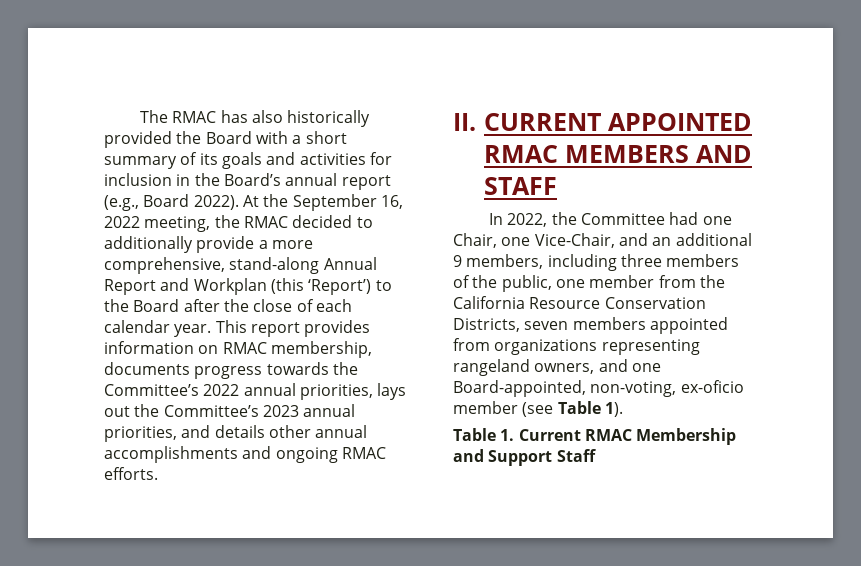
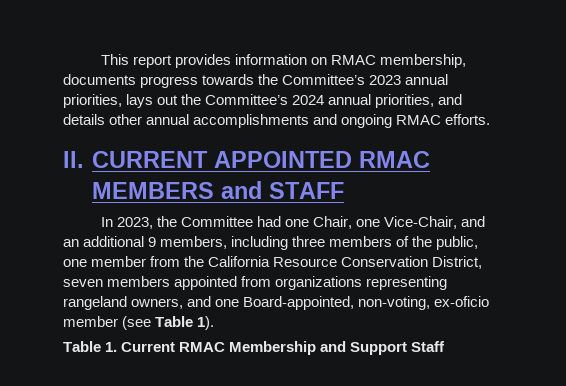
- The RMAC has also historically provided the Board with a short summary of its goals and activities for inclusion in the Board’s annual report (e.g., Board 2022). At the September 16, 2022 meeting, the RMAC decided to additionally provide a more comprehensive, stand-along Annual Report and Workplan (this ‘Report’) to the Board after the close of each calendar year. This report provides information on RMAC membership, documents progress towards the Committee’s 2022 annual priorities, lays out the Committee’s 2023 annual priorities, and details other annual accomplishments and ongoing RMAC efforts.
+ This report provides information on RMAC membership, documents progress towards the Committee’s 2023 annual priorities, lays out the Committee’s 2024 annual priorities, and details other annual accomplishments and ongoing RMAC efforts.
- II. CURRENT APPOINTED RMAC MEMBERS AND STAFF
+ II. CURRENT APPOINTED RMAC MEMBERS and STAFF
- In 2022, the Committee had one Chair, one Vice-Chair, and an additional 9 members, including three members of the public, one member from the California Resource Conservation Districts, seven members appointed from organizations representing rangeland owners, and one Board-appointed, non-voting, ex-oficio member (see Table 1).
+ In 2023, the Committee had one Chair, one Vice-Chair, and an additional 9 members, including three members of the public, one member from the California Resource Conservation District, seven members appointed from organizations representing rangeland owners, and one Board-appointed, non-voting, ex-oficio member (see Table 1).

